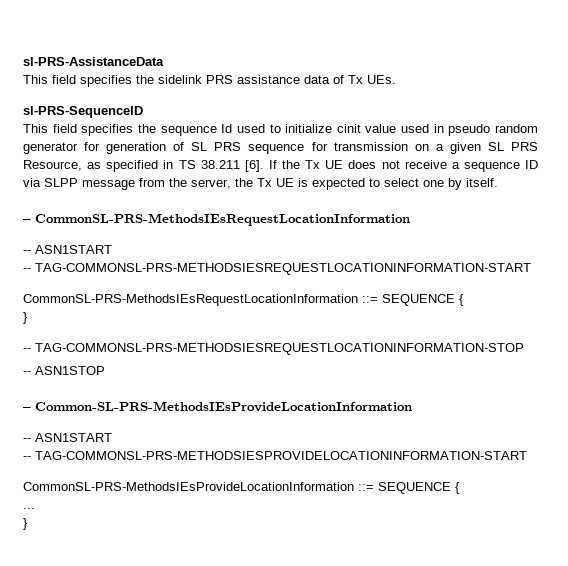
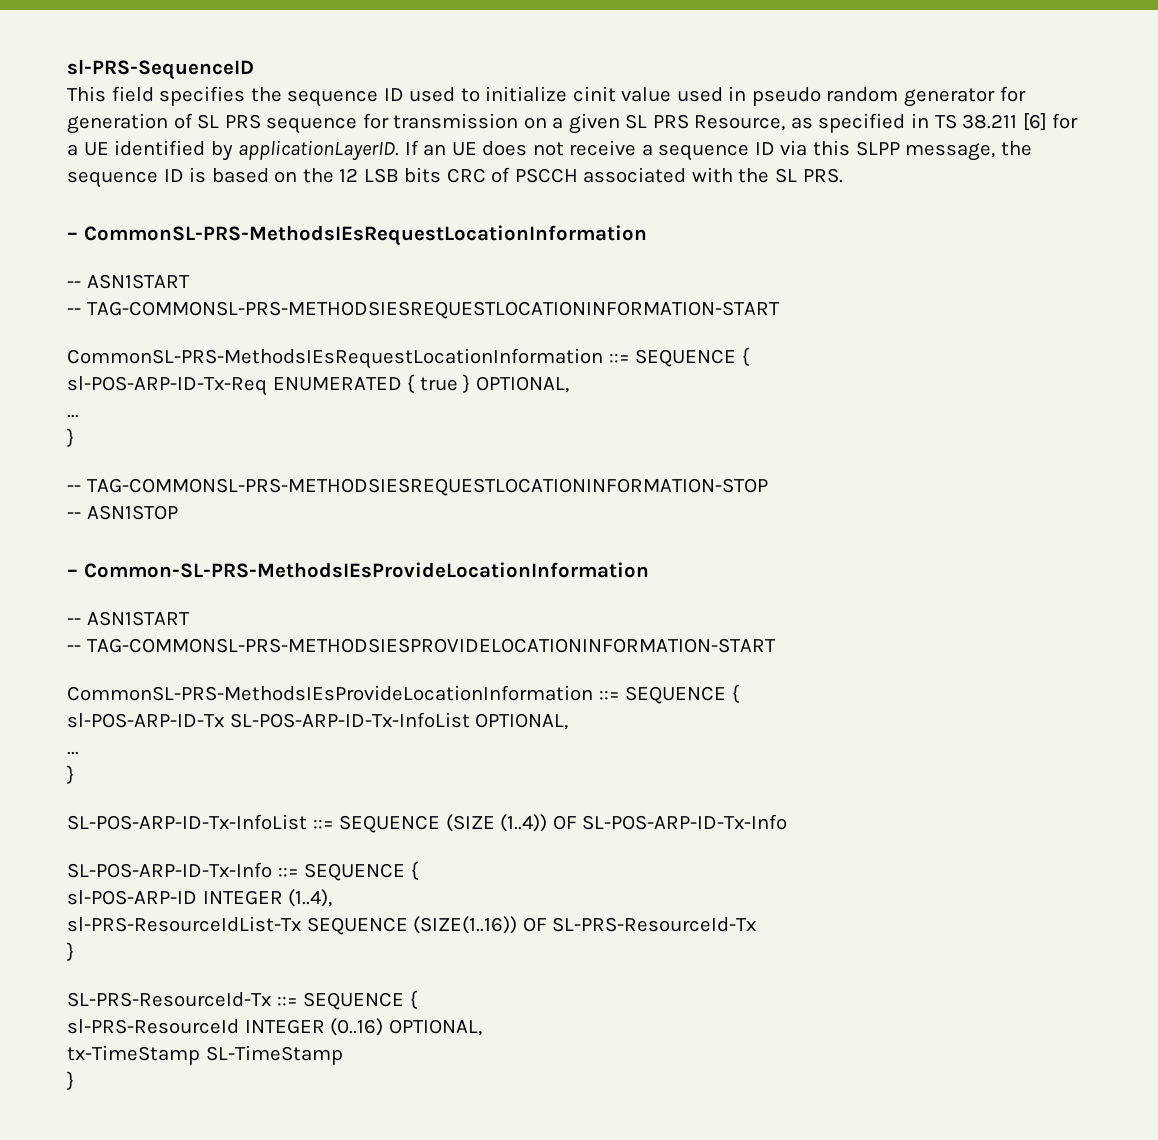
- sl-PRS-AssistanceData
- This field specifies the sidelink PRS assistance data of Tx UEs.
- This field specifies the sequence Id used to initialize cinit value used in pseudo random generator for generation of SL PRS sequence for transmission on a given SL PRS Resource, as specified in TS 38.211 [6]. If the Tx UE does not receive a sequence ID via SLPP message from the server, the Tx UE is expected to select one by itself.
+ This field specifies the sequence ID used to initialize cinit value used in pseudo random generator for generation of SL PRS sequence for transmission on a given SL PRS Resource, as specified in TS 38.211 [6] for a UE identified by applicationLayerID. If an UE does not receive a sequence ID via this SLPP message, the sequence ID is based on the 12 LSB bits CRC of PSCCH associated with the SL PRS.
+ sl-POS-ARP-ID-Tx-Req ENUMERATED { true } OPTIONAL,
+ ...
+ sl-POS-ARP-ID-Tx SL-POS-ARP-ID-Tx-InfoList OPTIONAL,
  ...
+ }
+ SL-POS-ARP-ID-Tx-InfoList ::= SEQUENCE (SIZE (1..4)) OF SL-POS-ARP-ID-Tx-Info
+ SL-POS-ARP-ID-Tx-Info ::= SEQUENCE {
+ sl-POS-ARP-ID INTEGER (1..4),
+ sl-PRS-ResourceIdList-Tx SEQUENCE (SIZE(1..16)) OF SL-PRS-ResourceId-Tx
+ }
+ SL-PRS-ResourceId-Tx ::= SEQUENCE {
+ sl-PRS-ResourceId INTEGER (0..16) OPTIONAL,
+ tx-TimeStamp SL-TimeStamp

